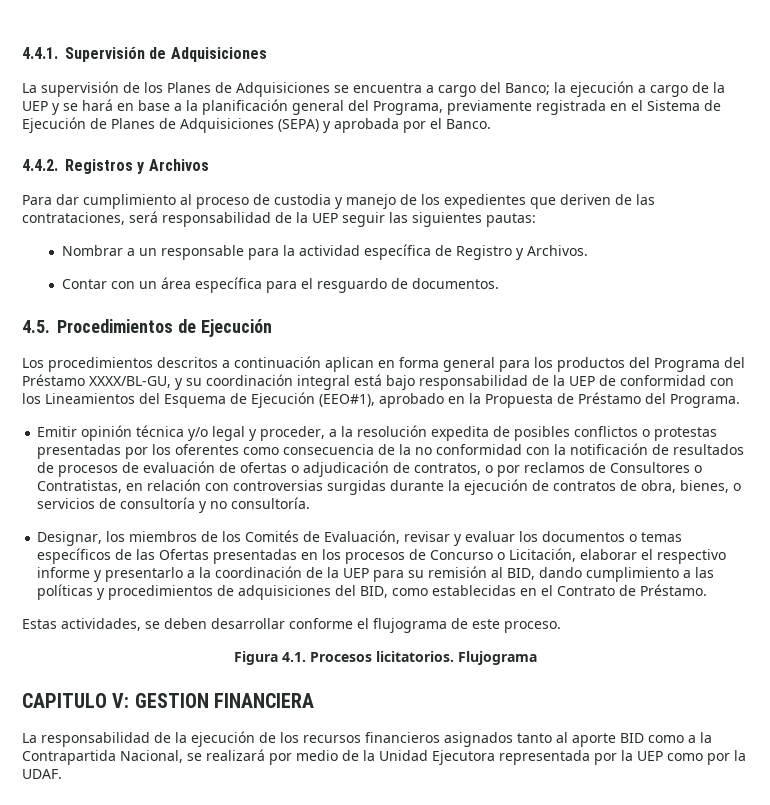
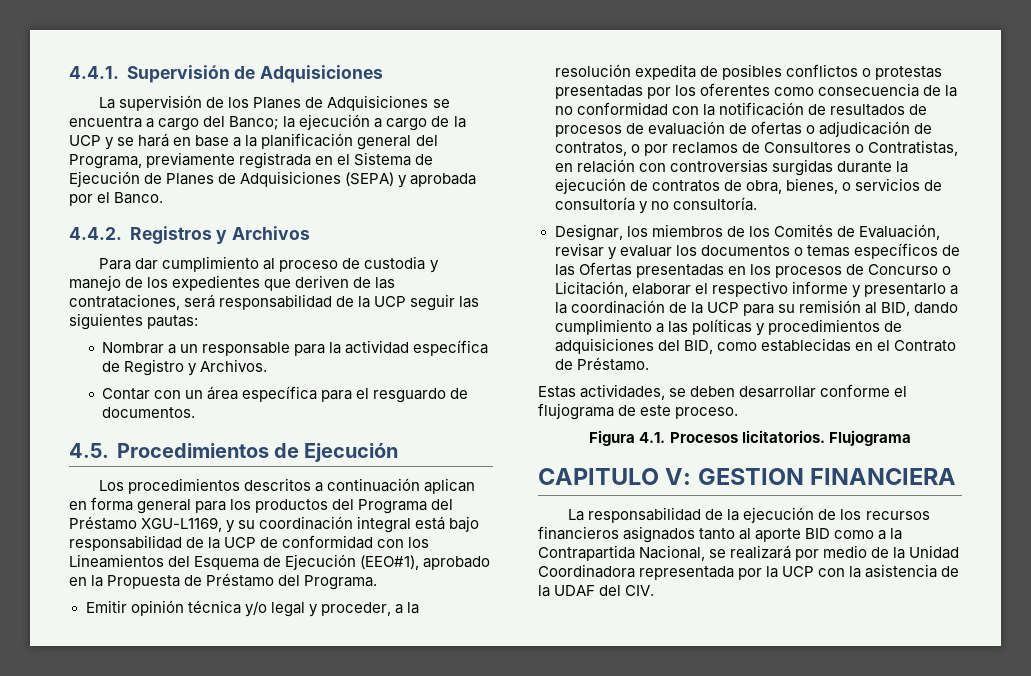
- La supervisión de los Planes de Adquisiciones se encuentra a cargo del Banco; la ejecución a cargo de la UEP y se hará en base a la planificación general del Programa, previamente registrada en el Sistema de Ejecución de Planes de Adquisiciones (SEPA) y aprobada por el Banco.
+ La supervisión de los Planes de Adquisiciones se encuentra a cargo del Banco; la ejecución a cargo de la UCP y se hará en base a la planificación general del Programa, previamente registrada en el Sistema de Ejecución de Planes de Adquisiciones (SEPA) y aprobada por el Banco.
- Para dar cumplimiento al proceso de custodia y manejo de los expedientes que deriven de las contrataciones, será responsabilidad de la UEP seguir las siguientes pautas:
+ Para dar cumplimiento al proceso de custodia y manejo de los expedientes que deriven de las contrataciones, será responsabilidad de la UCP seguir las siguientes pautas:
- Los procedimientos descritos a continuación aplican en forma general para los productos del Programa del Préstamo XXXX/BL-GU, y su coordinación integral está bajo responsabilidad de la UEP de conformidad con los Lineamientos del Esquema de Ejecución (EEO#1), aprobado en la Propuesta de Préstamo del Programa.
+ Los procedimientos descritos a continuación aplican en forma general para los productos del Programa del Préstamo XGU-L1169, y su coordinación integral está bajo responsabilidad de la UCP de conformidad con los Lineamientos del Esquema de Ejecución (EEO#1), aprobado en la Propuesta de Préstamo del Programa.
- Designar, los miembros de los Comités de Evaluación, revisar y evaluar los documentos o temas específicos de las Ofertas presentadas en los procesos de Concurso o Licitación, elaborar el respectivo informe y presentarlo a la coordinación de la UEP para su remisión al BID, dando cumplimiento a las políticas y procedimientos de adquisiciones del BID, como establecidas en el Contrato de Préstamo.
+ Designar, los miembros de los Comités de Evaluación, revisar y evaluar los documentos o temas específicos de las Ofertas presentadas en los procesos de Concurso o Licitación, elaborar el respectivo informe y presentarlo a la coordinación de la UCP para su remisión al BID, dando cumplimiento a las políticas y procedimientos de adquisiciones del BID, como establecidas en el Contrato de Préstamo.
- La responsabilidad de la ejecución de los recursos financieros asignados tanto al aporte BID como a la Contrapartida Nacional, se realizará por medio de la Unidad Ejecutora representada por la UEP como por la UDAF.
+ La responsabilidad de la ejecución de los recursos financieros asignados tanto al aporte BID como a la Contrapartida Nacional, se realizará por medio de la Unidad Coordinadora representada por la UCP con la asistencia de la UDAF del CIV.

